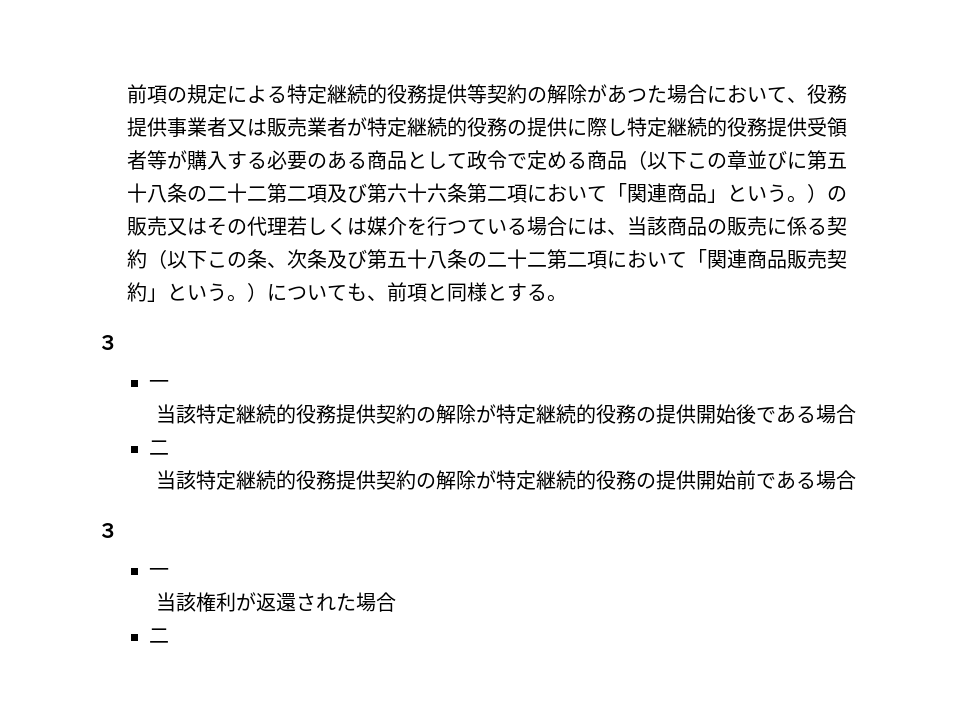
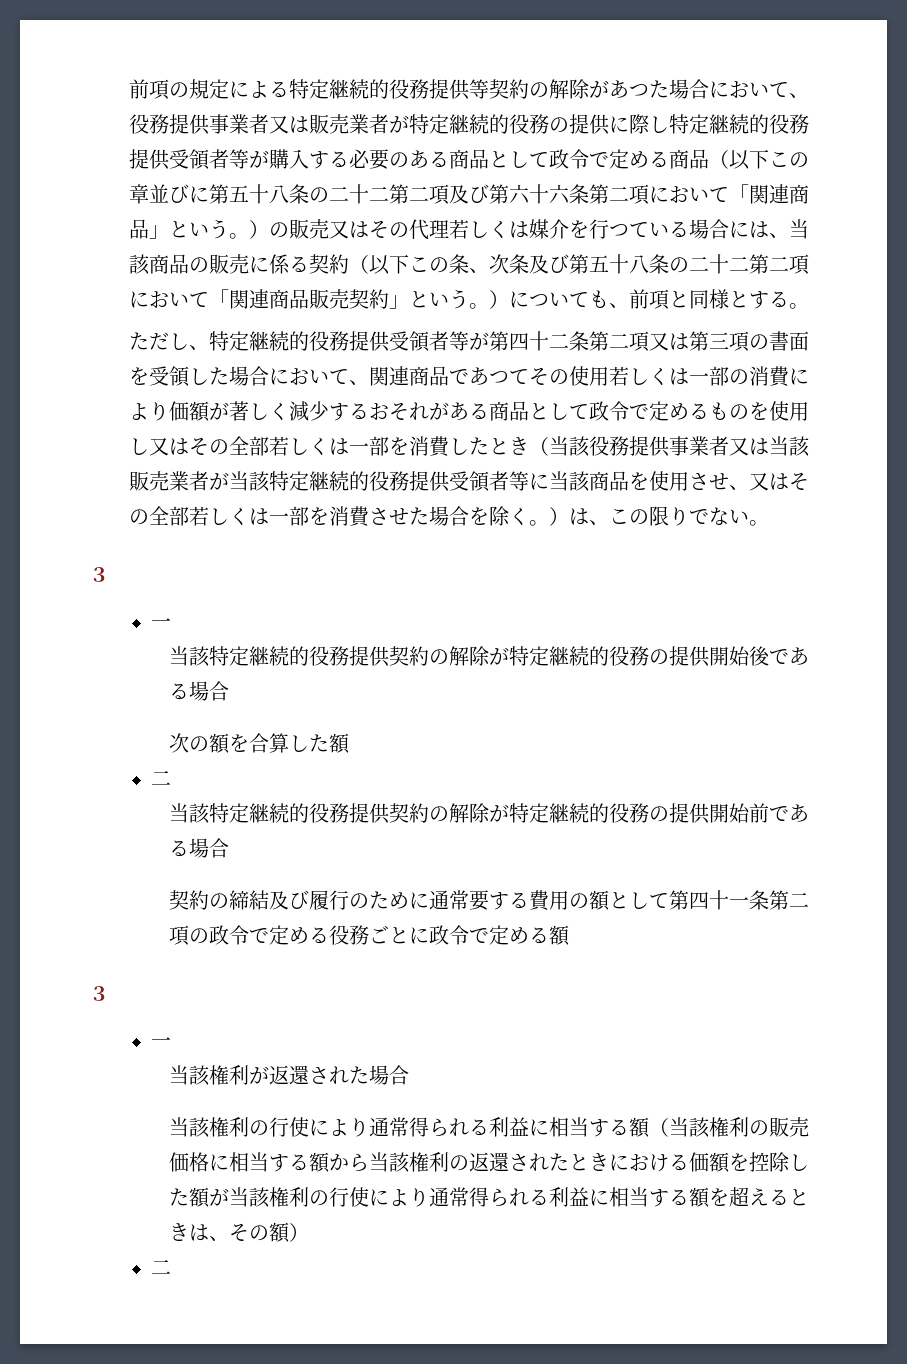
+ ただし、特定継続的役務提供受領者等が第四十二条第二項又は第三項の書面を受領した場合において、関連商品であつてその使用若しくは一部の消費により価額が著しく減少するおそれがある商品として政令で定めるものを使用し又はその全部若しくは一部を消費したとき（当該役務提供事業者又は当該販売業者が当該特定継続的役務提供受領者等に当該商品を使用させ、又はその全部若しくは一部を消費させた場合を除く。）は、この限りでない。
+ 次の額を合算した額
+ 契約の締結及び履行のために通常要する費用の額として第四十一条第二項の政令で定める役務ごとに政令で定める額
+ 当該権利の行使により通常得られる利益に相当する額（当該権利の販売価格に相当する額から当該権利の返還されたときにおける価額を控除した額が当該権利の行使により通常得られる利益に相当する額を超えるときは、その額）

